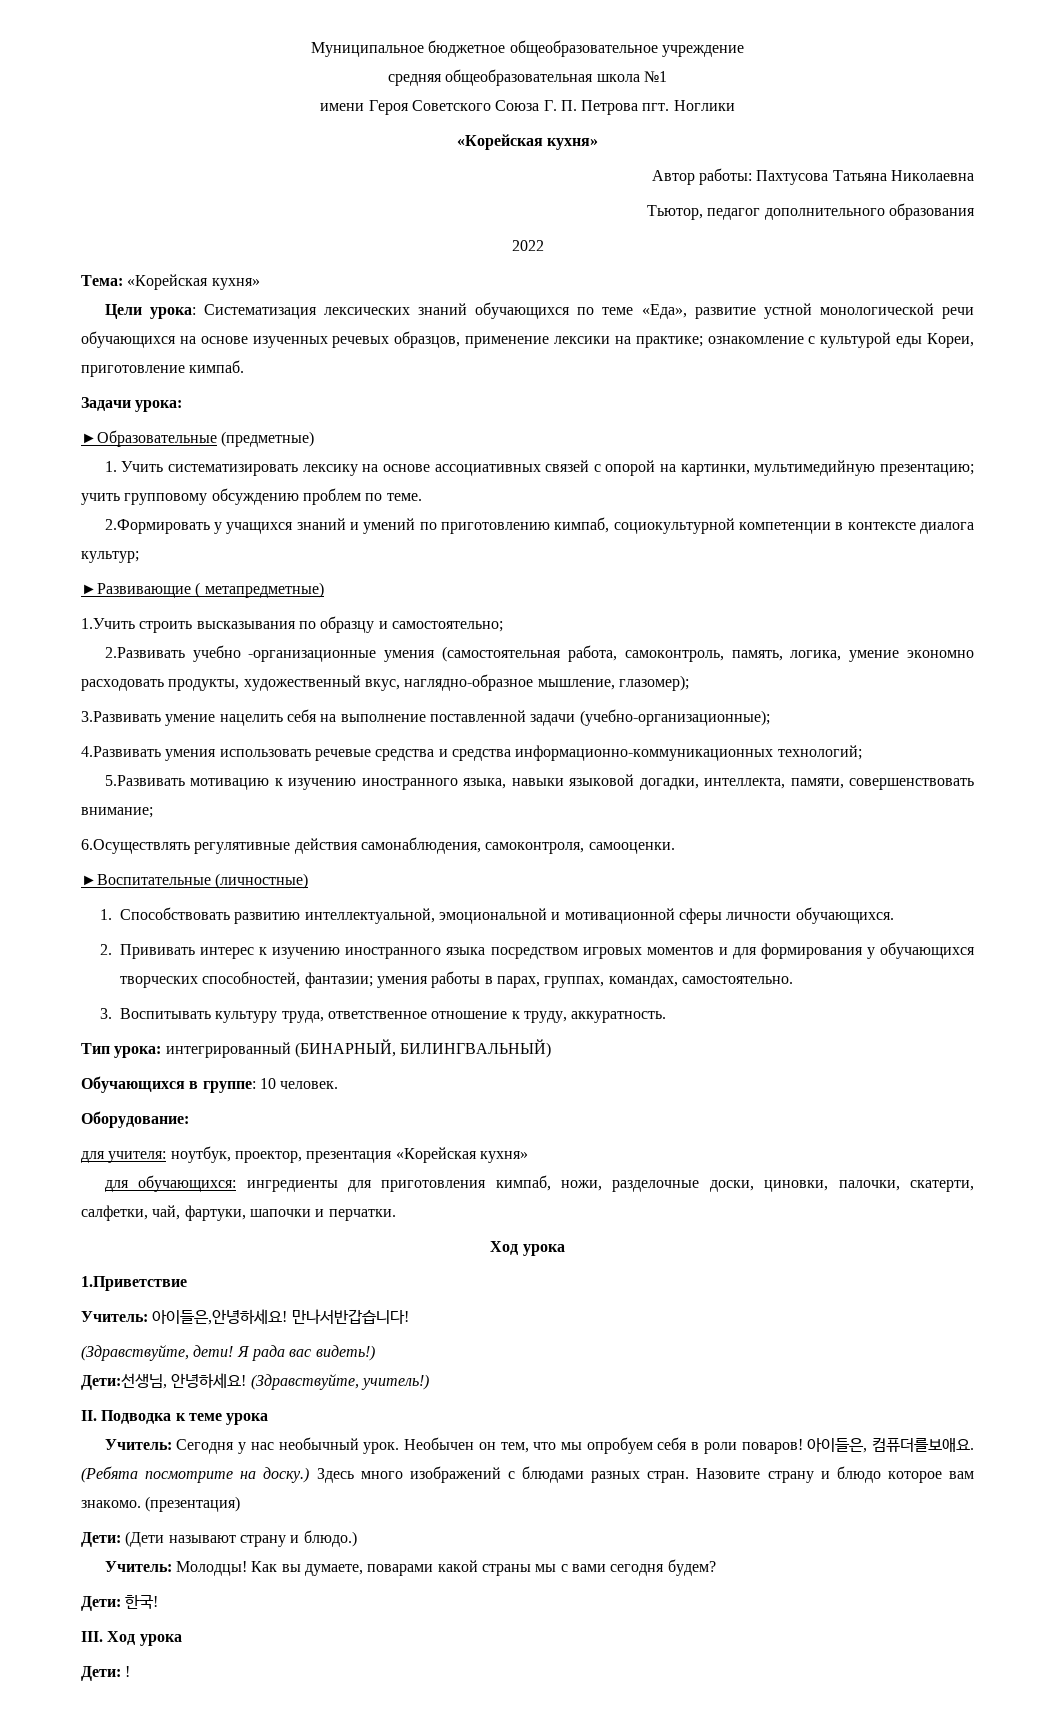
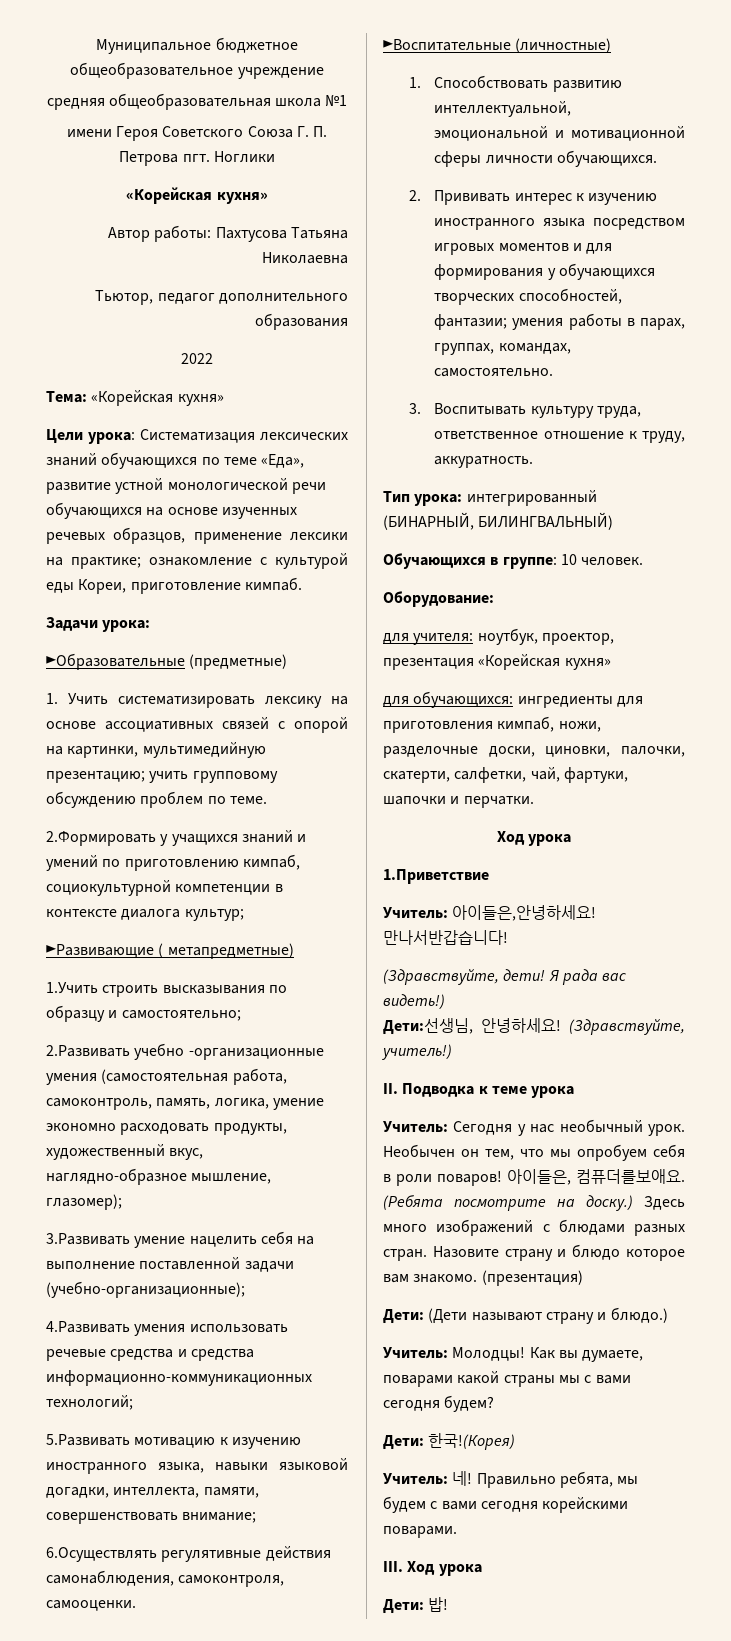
- Дети: 한국!
+ Дети: 한국!(Корея)
+ Учитель: 네! Правильно ребята, мы будем с вами сегодня корейскими поварами.
- Дети: !
+ Дети: 밥!

